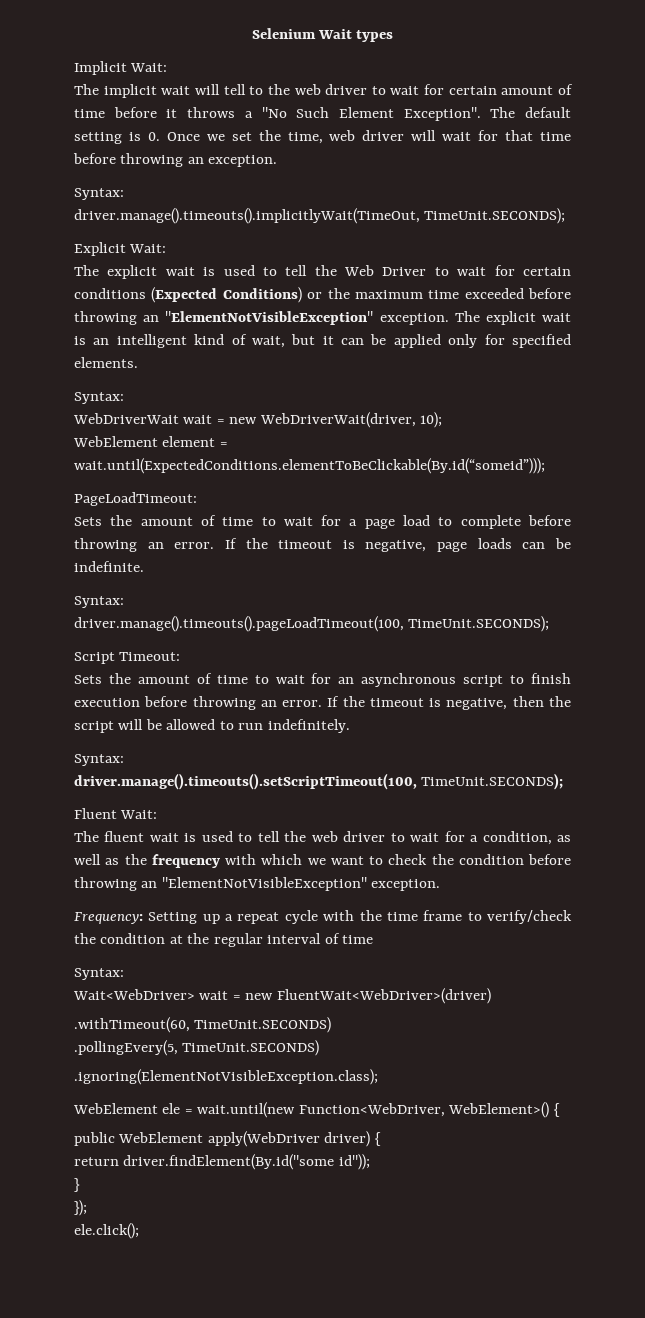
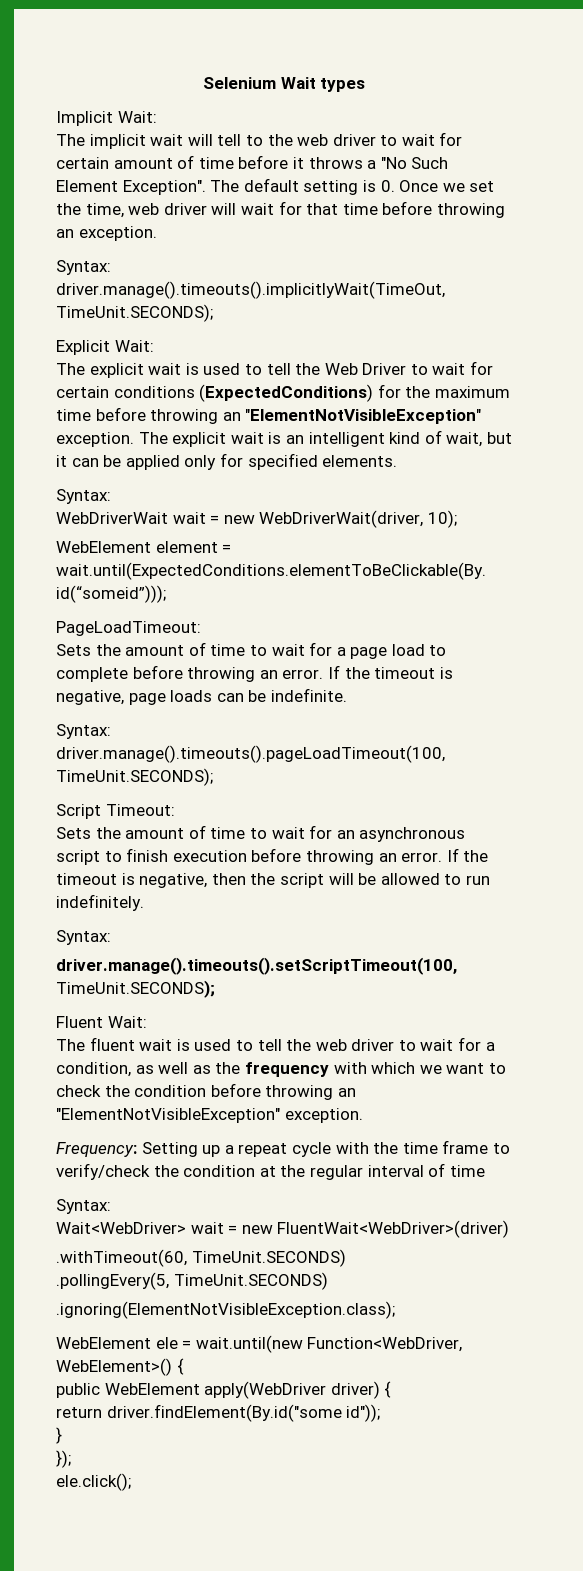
- The explicit wait is used to tell the Web Driver to wait for certain conditions (Expected Conditions) or the maximum time exceeded before throwing an "ElementNotVisibleException" exception.
+ The explicit wait is used to tell the Web Driver to wait for certain conditions (ExpectedConditions) for the maximum time before throwing an "ElementNotVisibleException" exception.

